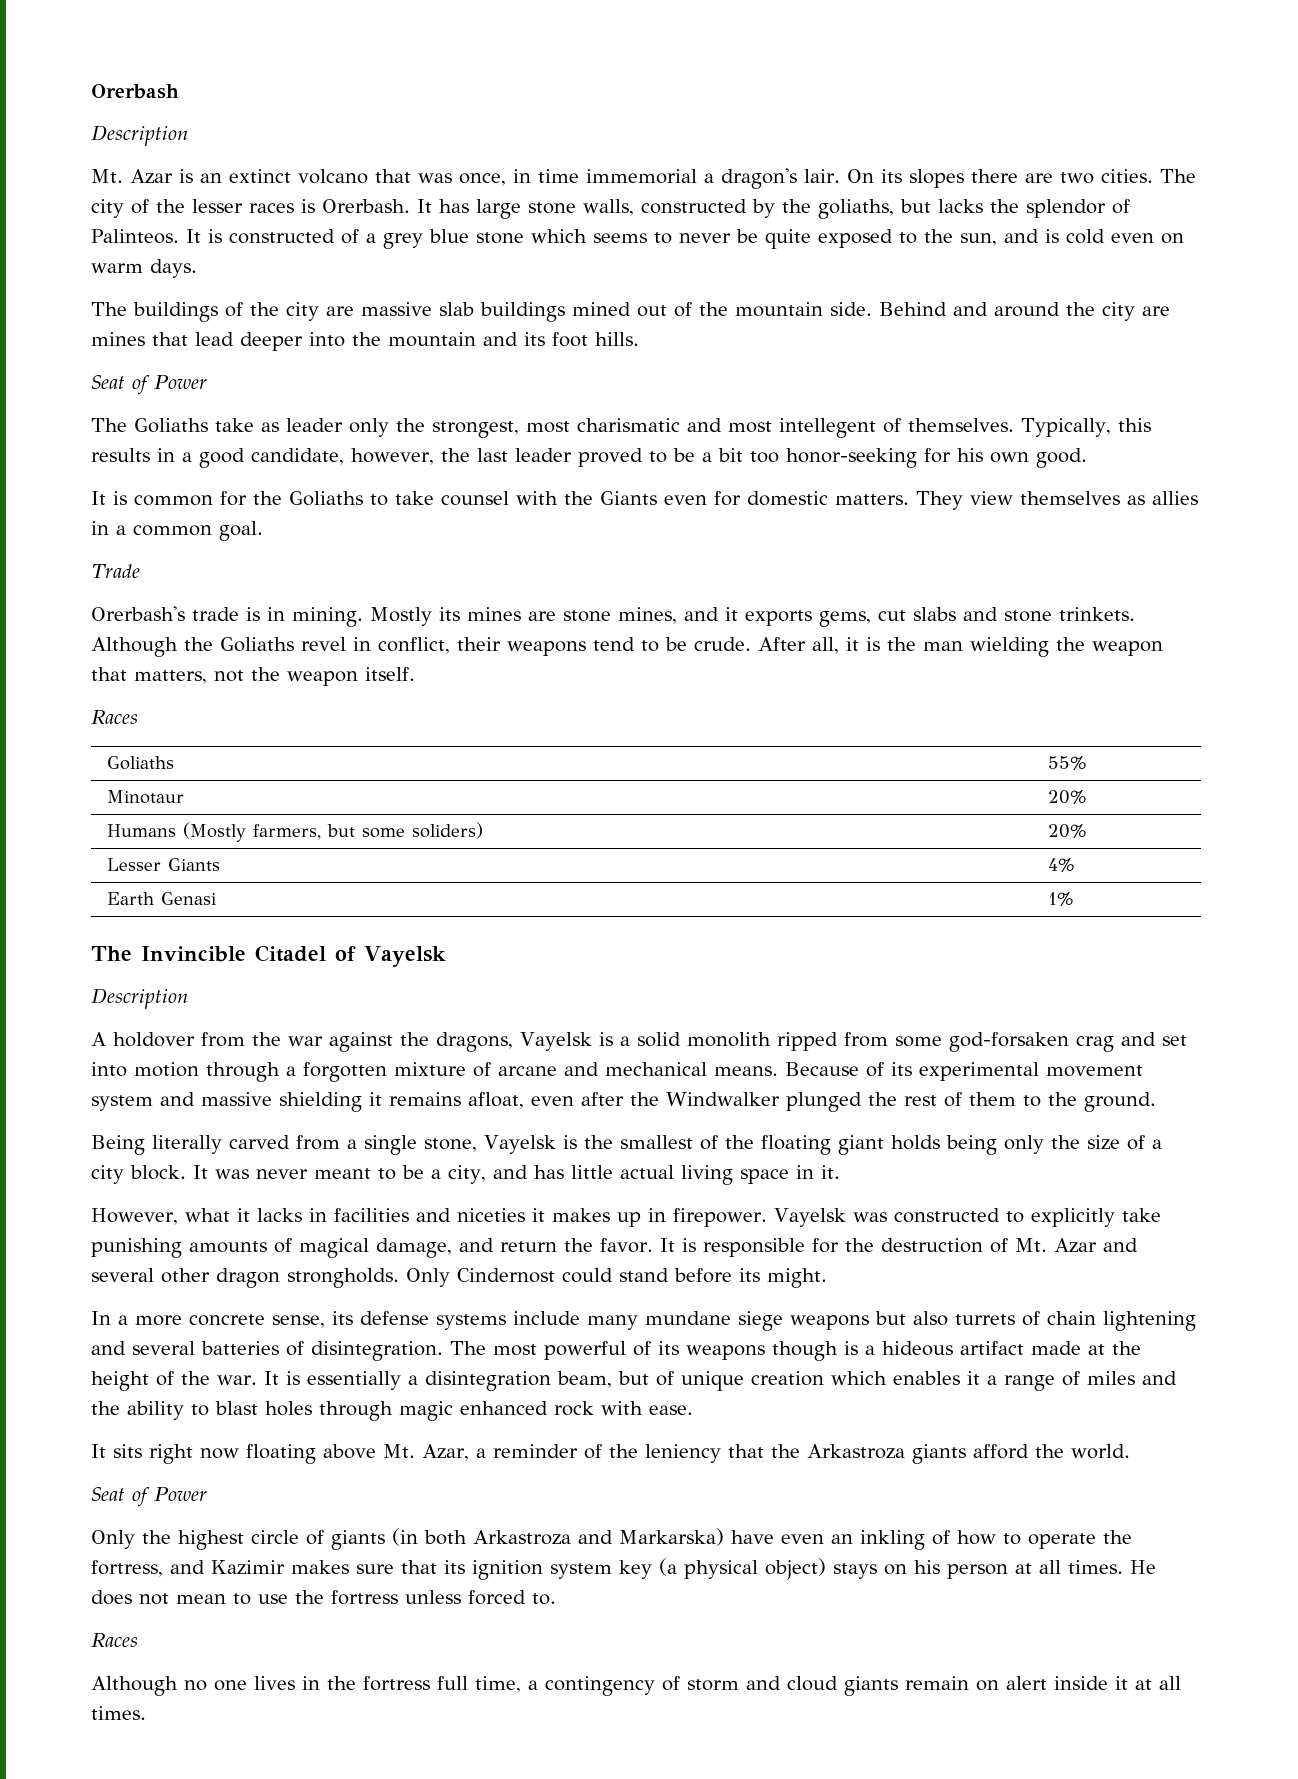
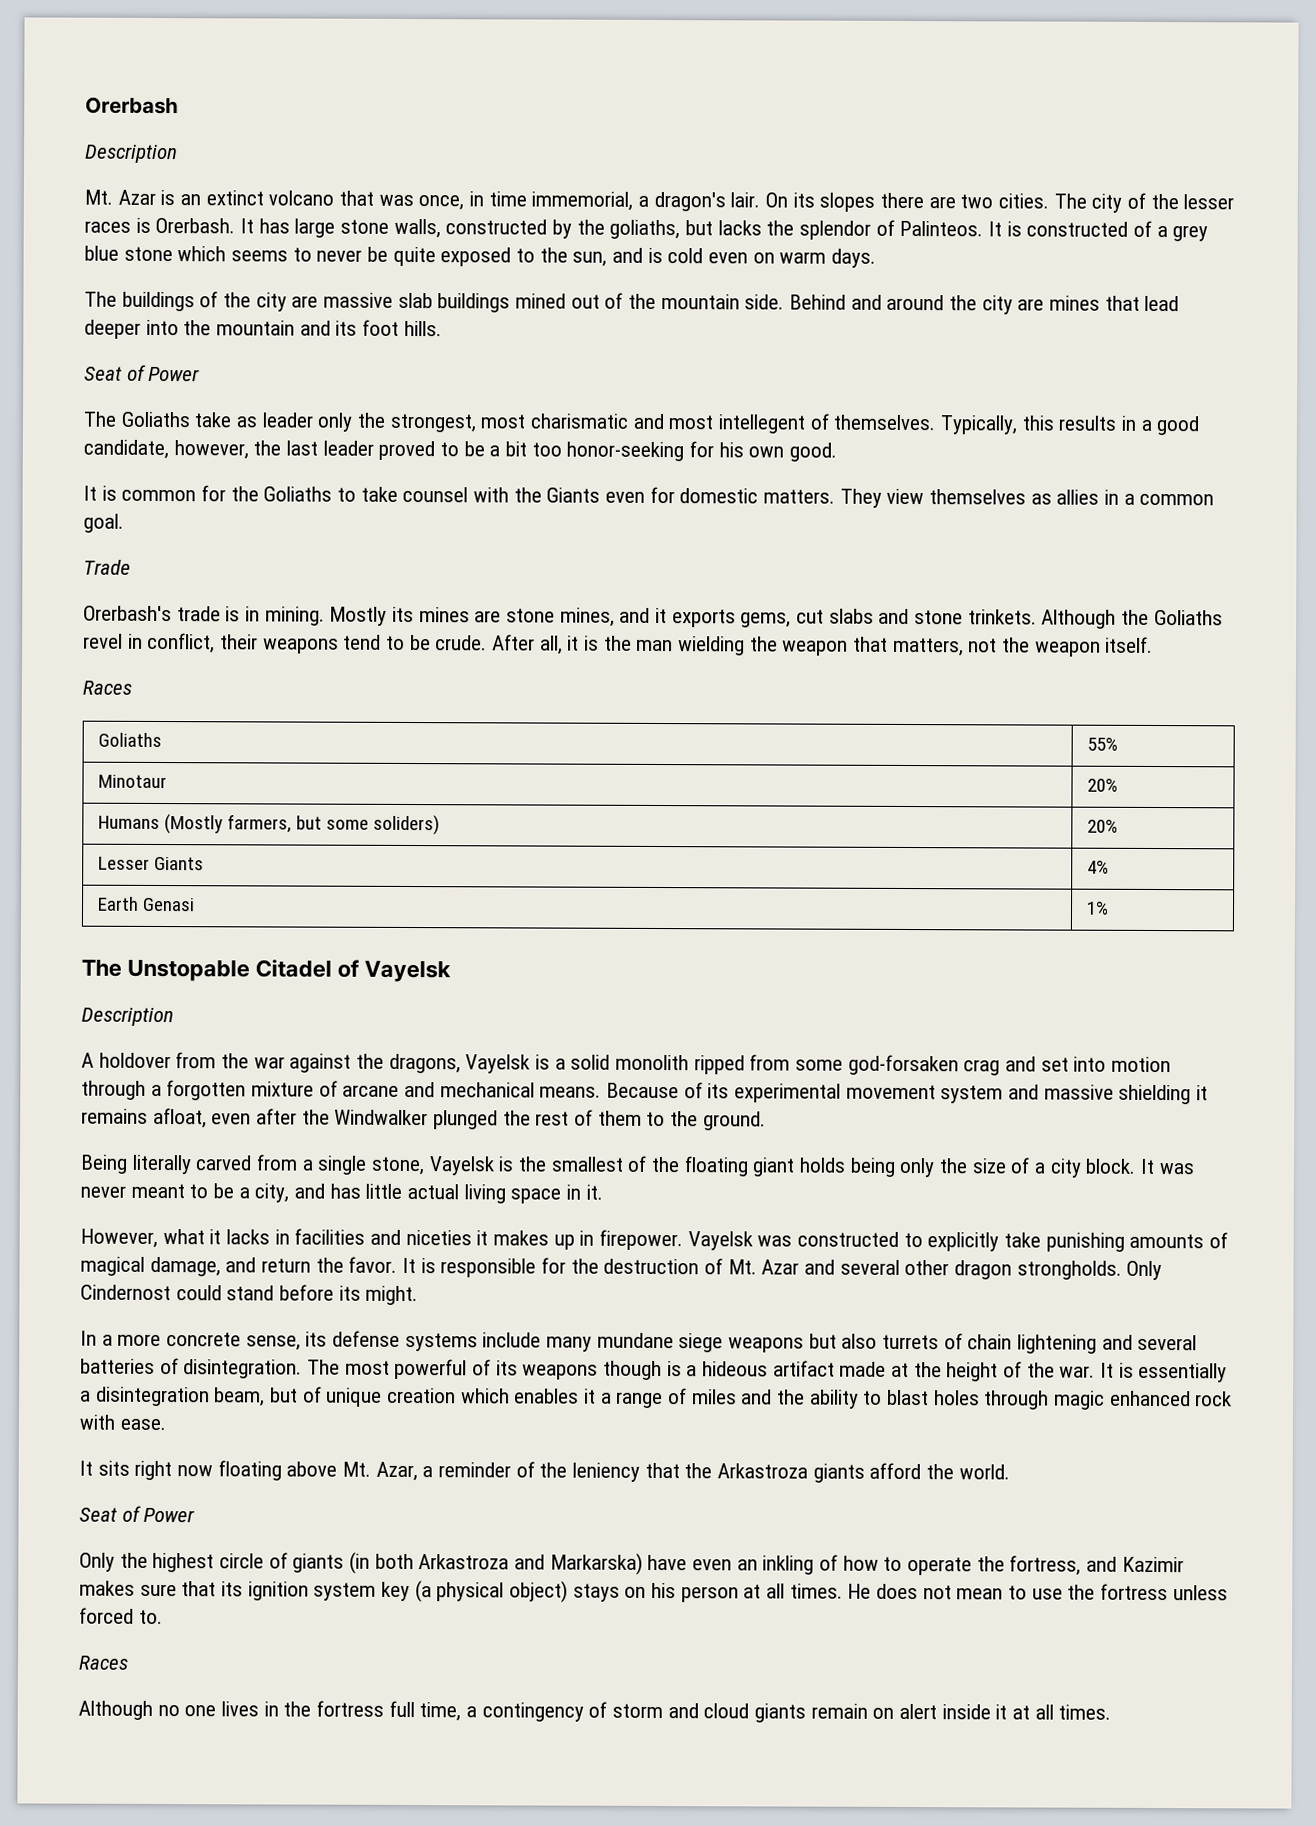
- Mt. Azar is an extinct volcano that was once, in time immemorial a dragon's lair.
+ Mt. Azar is an extinct volcano that was once, in time immemorial, a dragon's lair.
- The Invincible Citadel of Vayelsk
+ The Unstopable Citadel of Vayelsk

